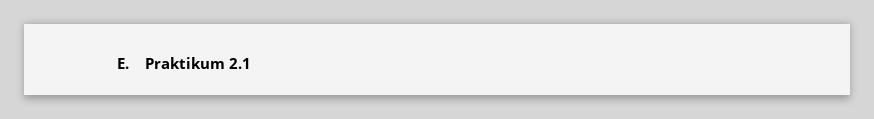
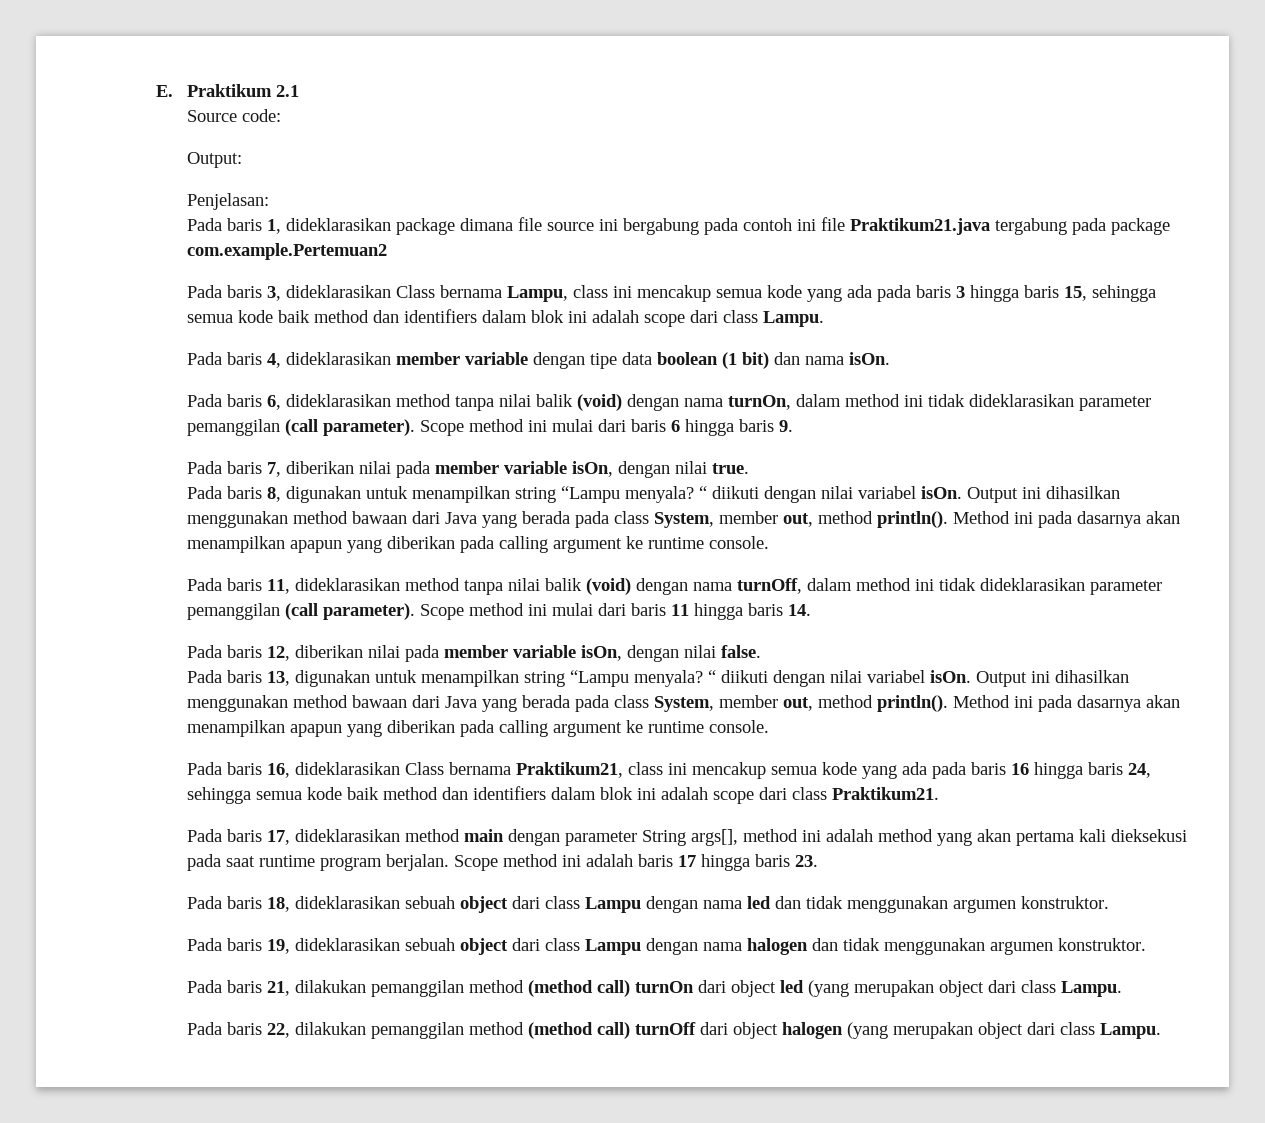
+ Source code:
+ Output:
+ Penjelasan:
+ Pada baris 1, dideklarasikan package dimana file source ini bergabung pada contoh ini file Praktikum21.java tergabung pada package com.example.Pertemuan2
+ Pada baris 3, dideklarasikan Class bernama Lampu, class ini mencakup semua kode yang ada pada baris 3 hingga baris 15, sehingga semua kode baik method dan identifiers dalam blok ini adalah scope dari class Lampu.
+ Pada baris 4, dideklarasikan member variable dengan tipe data boolean (1 bit) dan nama isOn.
+ Pada baris 6, dideklarasikan method tanpa nilai balik (void) dengan nama turnOn, dalam method ini tidak dideklarasikan parameter pemanggilan (call parameter). Scope method ini mulai dari baris 6 hingga baris 9.
+ Pada baris 7, diberikan nilai pada member variable isOn, dengan nilai true.
+ Pada baris 8, digunakan untuk menampilkan string “Lampu menyala? “ diikuti dengan nilai variabel isOn. Output ini dihasilkan menggunakan method bawaan dari Java yang berada pada class System, member out, method println(). Method ini pada dasarnya akan menampilkan apapun yang diberikan pada calling argument ke runtime console.
+ Pada baris 11, dideklarasikan method tanpa nilai balik (void) dengan nama turnOff, dalam method ini tidak dideklarasikan parameter pemanggilan (call parameter). Scope method ini mulai dari baris 11 hingga baris 14.
+ Pada baris 12, diberikan nilai pada member variable isOn, dengan nilai false.
+ Pada baris 13, digunakan untuk menampilkan string “Lampu menyala? “ diikuti dengan nilai variabel isOn. Output ini dihasilkan menggunakan method bawaan dari Java yang berada pada class System, member out, method println(). Method ini pada dasarnya akan menampilkan apapun yang diberikan pada calling argument ke runtime console.
+ Pada baris 16, dideklarasikan Class bernama Praktikum21, class ini mencakup semua kode yang ada pada baris 16 hingga baris 24, sehingga semua kode baik method dan identifiers dalam blok ini adalah scope dari class Praktikum21.
+ Pada baris 17, dideklarasikan method main dengan parameter String args[], method ini adalah method yang akan pertama kali dieksekusi pada saat runtime program berjalan. Scope method ini adalah baris 17 hingga baris 23.
+ Pada baris 18, dideklarasikan sebuah object dari class Lampu dengan nama led dan tidak menggunakan argumen konstruktor.
+ Pada baris 19, dideklarasikan sebuah object dari class Lampu dengan nama halogen dan tidak menggunakan argumen konstruktor.
+ Pada baris 21, dilakukan pemanggilan method (method call) turnOn dari object led (yang merupakan object dari class Lampu.
+ Pada baris 22, dilakukan pemanggilan method (method call) turnOff dari object halogen (yang merupakan object dari class Lampu.

